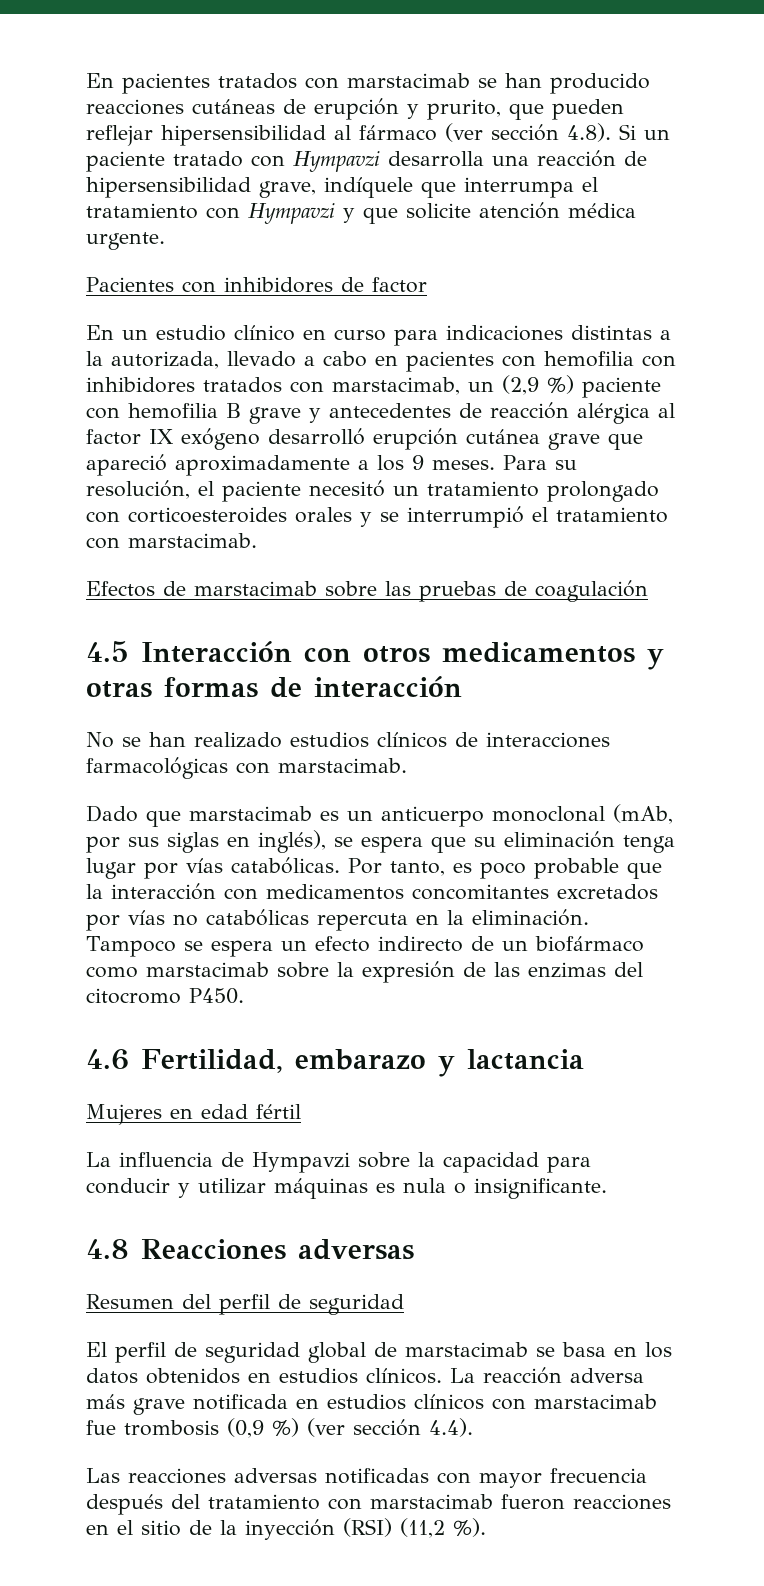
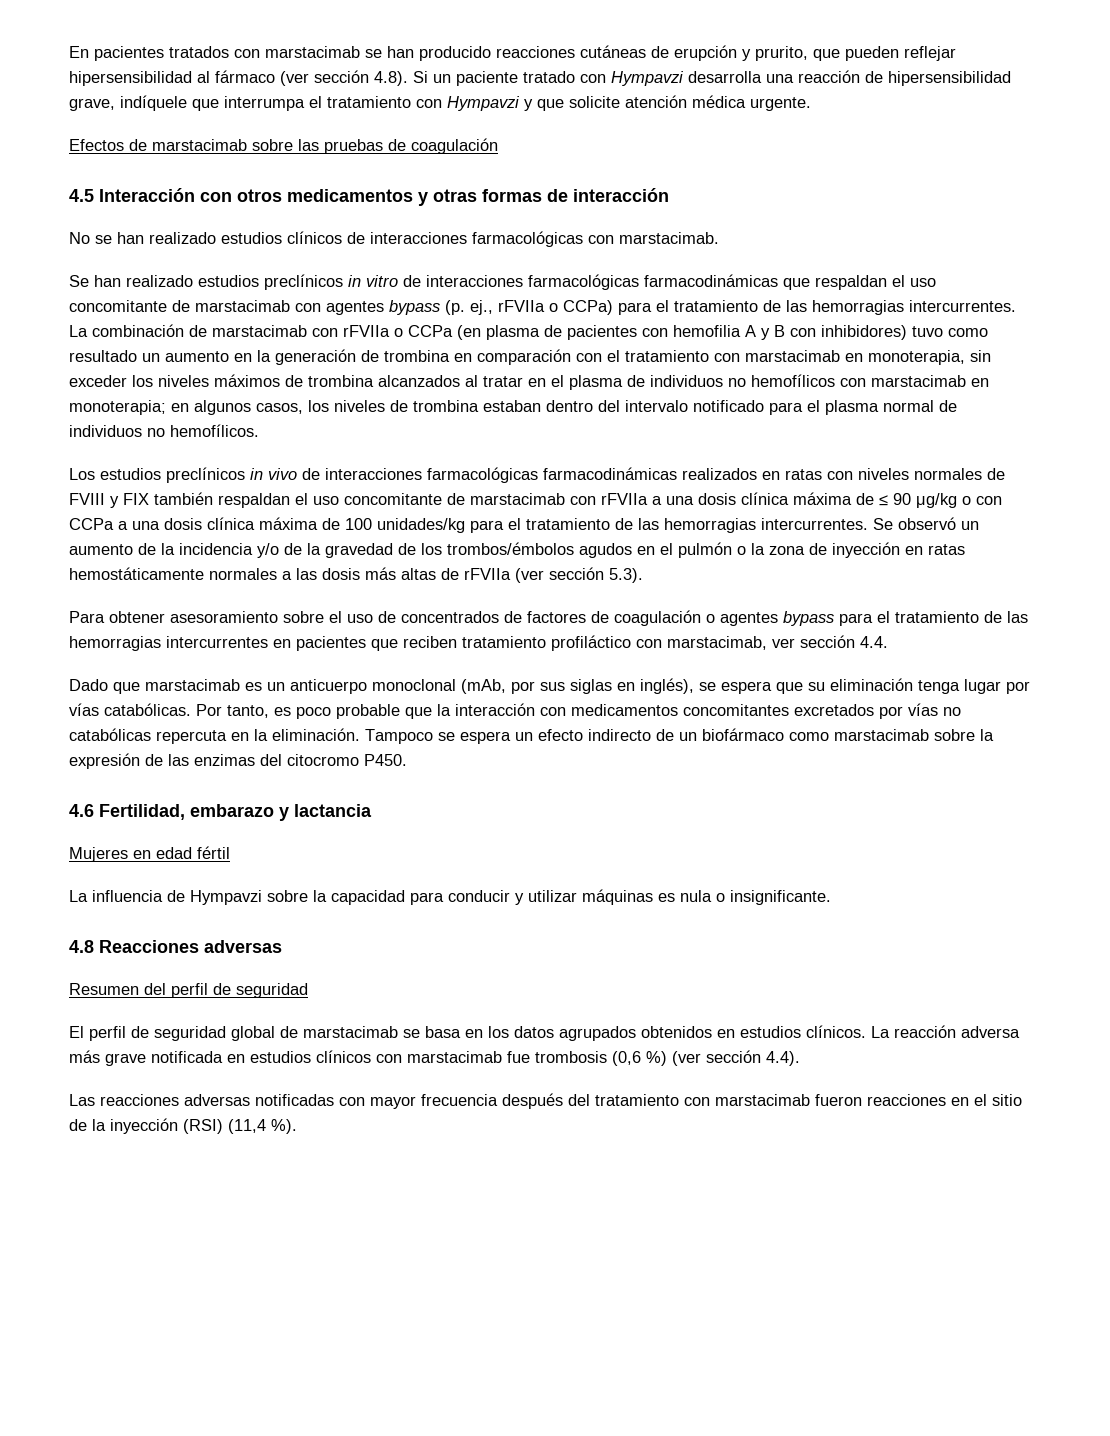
- Pacientes con inhibidores de factor
- En un estudio clínico en curso para indicaciones distintas a la autorizada, llevado a cabo en pacientes con hemofilia con inhibidores tratados con marstacimab, un (2,9 %) paciente con hemofilia B grave y antecedentes de reacción alérgica al factor IX exógeno desarrolló erupción cutánea grave que apareció aproximadamente a los 9 meses. Para su resolución, el paciente necesitó un tratamiento prolongado con corticoesteroides orales y se interrumpió el tratamiento con marstacimab.
+ Se han realizado estudios preclínicos in vitro de interacciones farmacológicas farmacodinámicas que respaldan el uso concomitante de marstacimab con agentes bypass (p. ej., rFVIIa o CCPa) para el tratamiento de las hemorragias intercurrentes. La combinación de marstacimab con rFVIIa o CCPa (en plasma de pacientes con hemofilia A y B con inhibidores) tuvo como resultado un aumento en la generación de trombina en comparación con el tratamiento con marstacimab en monoterapia, sin exceder los niveles máximos de trombina alcanzados al tratar en el plasma de individuos no hemofílicos con marstacimab en monoterapia; en algunos casos, los niveles de trombina estaban dentro del intervalo notificado para el plasma normal de individuos no hemofílicos.
+ Los estudios preclínicos in vivo de interacciones farmacológicas farmacodinámicas realizados en ratas con niveles normales de FVIII y FIX también respaldan el uso concomitante de marstacimab con rFVIIa a una dosis clínica máxima de ≤ 90 μg/kg o con CCPa a una dosis clínica máxima de 100 unidades/kg para el tratamiento de las hemorragias intercurrentes. Se observó un aumento de la incidencia y/o de la gravedad de los trombos/émbolos agudos en el pulmón o la zona de inyección en ratas hemostáticamente normales a las dosis más altas de rFVIIa (ver sección 5.3).
+ Para obtener asesoramiento sobre el uso de concentrados de factores de coagulación o agentes bypass para el tratamiento de las hemorragias intercurrentes en pacientes que reciben tratamiento profiláctico con marstacimab, ver sección 4.4.
- El perfil de seguridad global de marstacimab se basa en los datos obtenidos en estudios clínicos.
+ El perfil de seguridad global de marstacimab se basa en los datos agrupados obtenidos en estudios clínicos.
- La reacción adversa más grave notificada en estudios clínicos con marstacimab fue trombosis (0,9 %) (ver sección 4.4).
+ La reacción adversa más grave notificada en estudios clínicos con marstacimab fue trombosis (0,6 %) (ver sección 4.4).
- Las reacciones adversas notificadas con mayor frecuencia después del tratamiento con marstacimab fueron reacciones en el sitio de la inyección (RSI) (11,2 %).
+ Las reacciones adversas notificadas con mayor frecuencia después del tratamiento con marstacimab fueron reacciones en el sitio de la inyección (RSI) (11,4 %).

